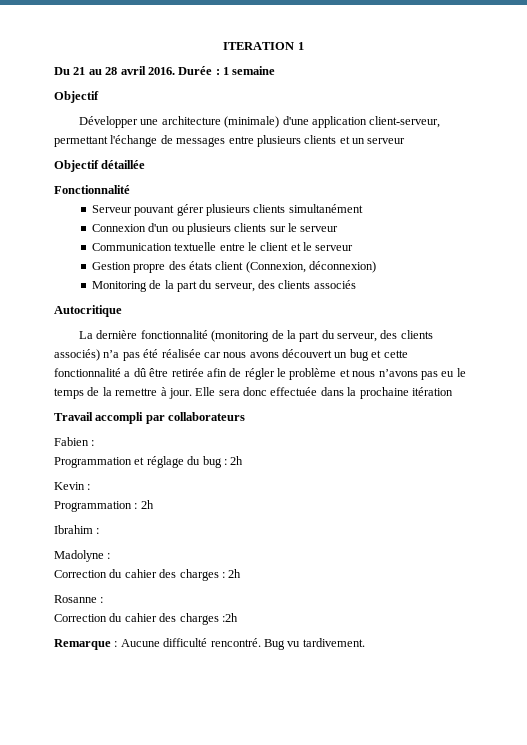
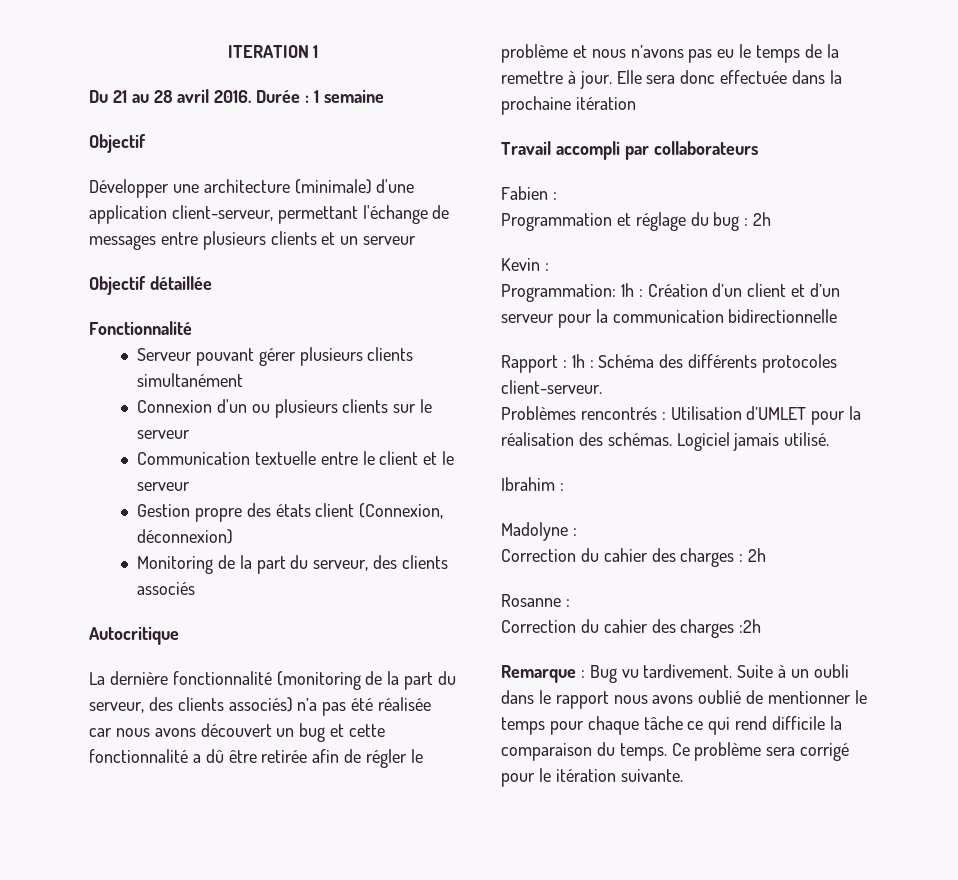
- Programmation : 2h
+ Programmation: 1h : Création d’un client et d’un serveur pour la communication bidirectionnelle
+ Rapport : 1h : Schéma des différents protocoles client-serveur.
+ Problèmes rencontrés : Utilisation d’UMLET pour la réalisation des schémas. Logiciel jamais utilisé.
- Remarque : Aucune difficulté rencontré. Bug vu tardivement.
+ Remarque : Bug vu tardivement. Suite à un oubli dans le rapport nous avons oublié de mentionner le temps pour chaque tâche ce qui rend difficile la comparaison du temps. Ce problème sera corrigé pour le itération suivante.

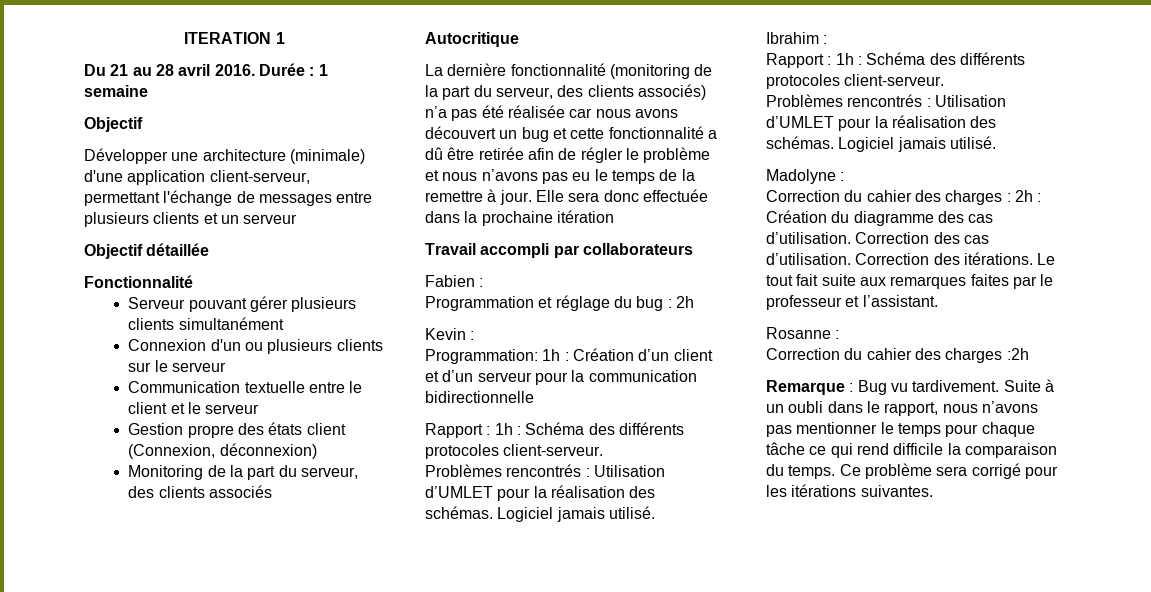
  Ibrahim :
+ Rapport : 1h : Schéma des différents protocoles client-serveur.
+ Problèmes rencontrés : Utilisation d’UMLET pour la réalisation des schémas. Logiciel jamais utilisé.
- Correction du cahier des charges : 2h
+ Correction du cahier des charges : 2h : Création du diagramme des cas d’utilisation. Correction des cas d’utilisation. Correction des itérations. Le tout fait suite aux remarques faites par le professeur et l’assistant.
- Suite à un oubli dans le rapport nous avons oublié de mentionner le temps pour chaque tâche ce qui rend difficile la comparaison du temps.
+ Suite à un oubli dans le rapport, nous n’avons pas mentionner le temps pour chaque tâche ce qui rend difficile la comparaison du temps.
- Ce problème sera corrigé pour le itération suivante.
+ Ce problème sera corrigé pour les itérations suivantes.

